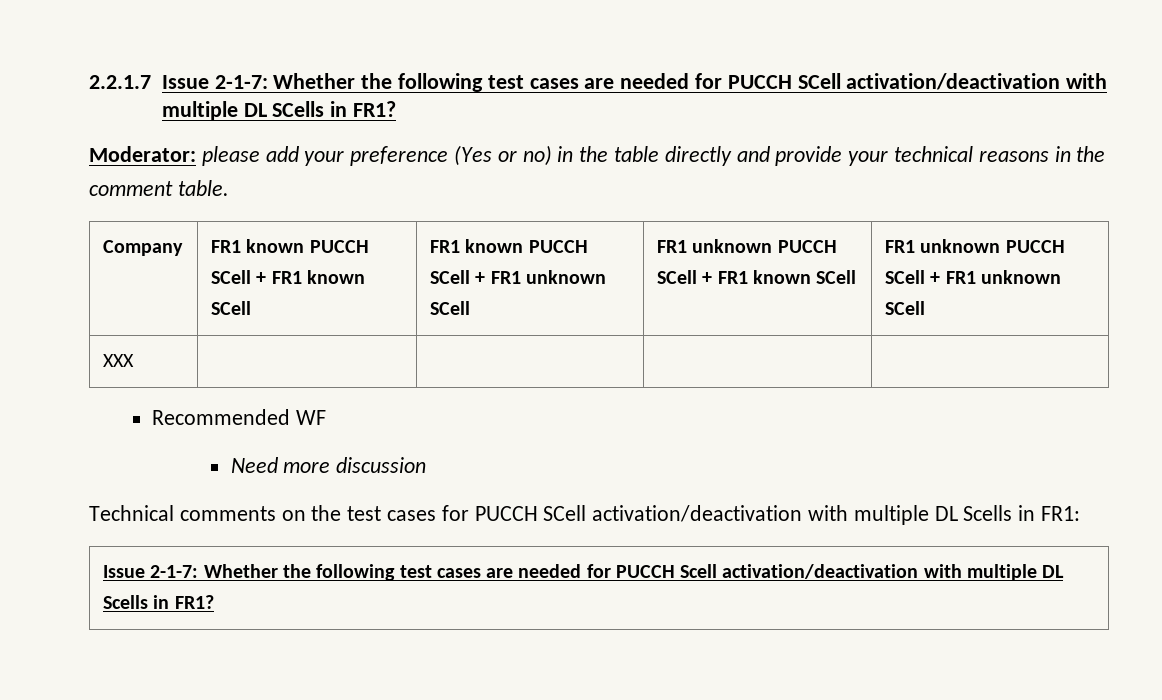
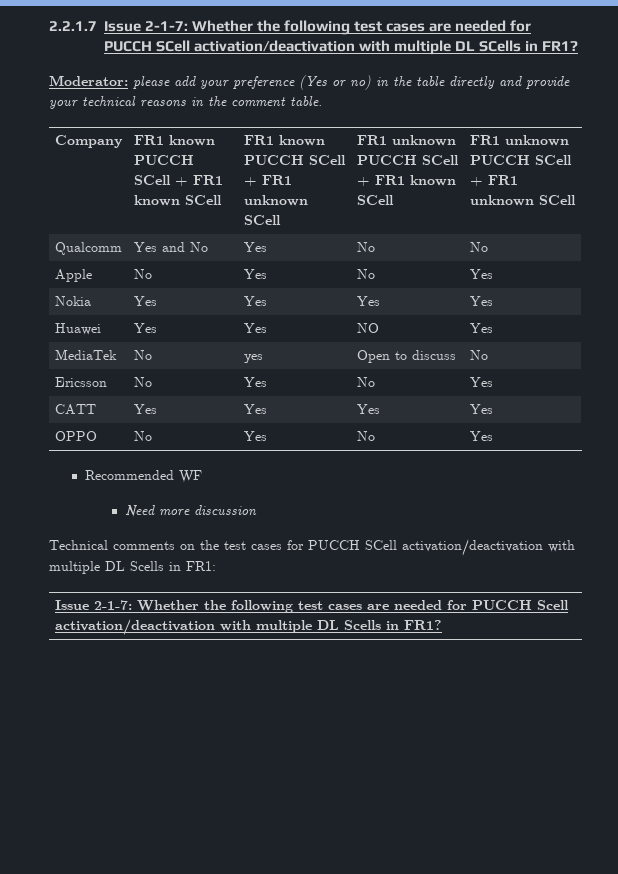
- XXX | | | |
+ Qualcomm | Yes and No | Yes | No | No
+ Apple | No | Yes | No | Yes
+ Nokia | Yes | Yes | Yes | Yes
+ Huawei | Yes | Yes | NO | Yes
+ MediaTek | No | yes | Open to discuss | No
+ Ericsson | No | Yes | No | Yes
+ CATT | Yes | Yes | Yes | Yes
+ OPPO | No | Yes | No | Yes

